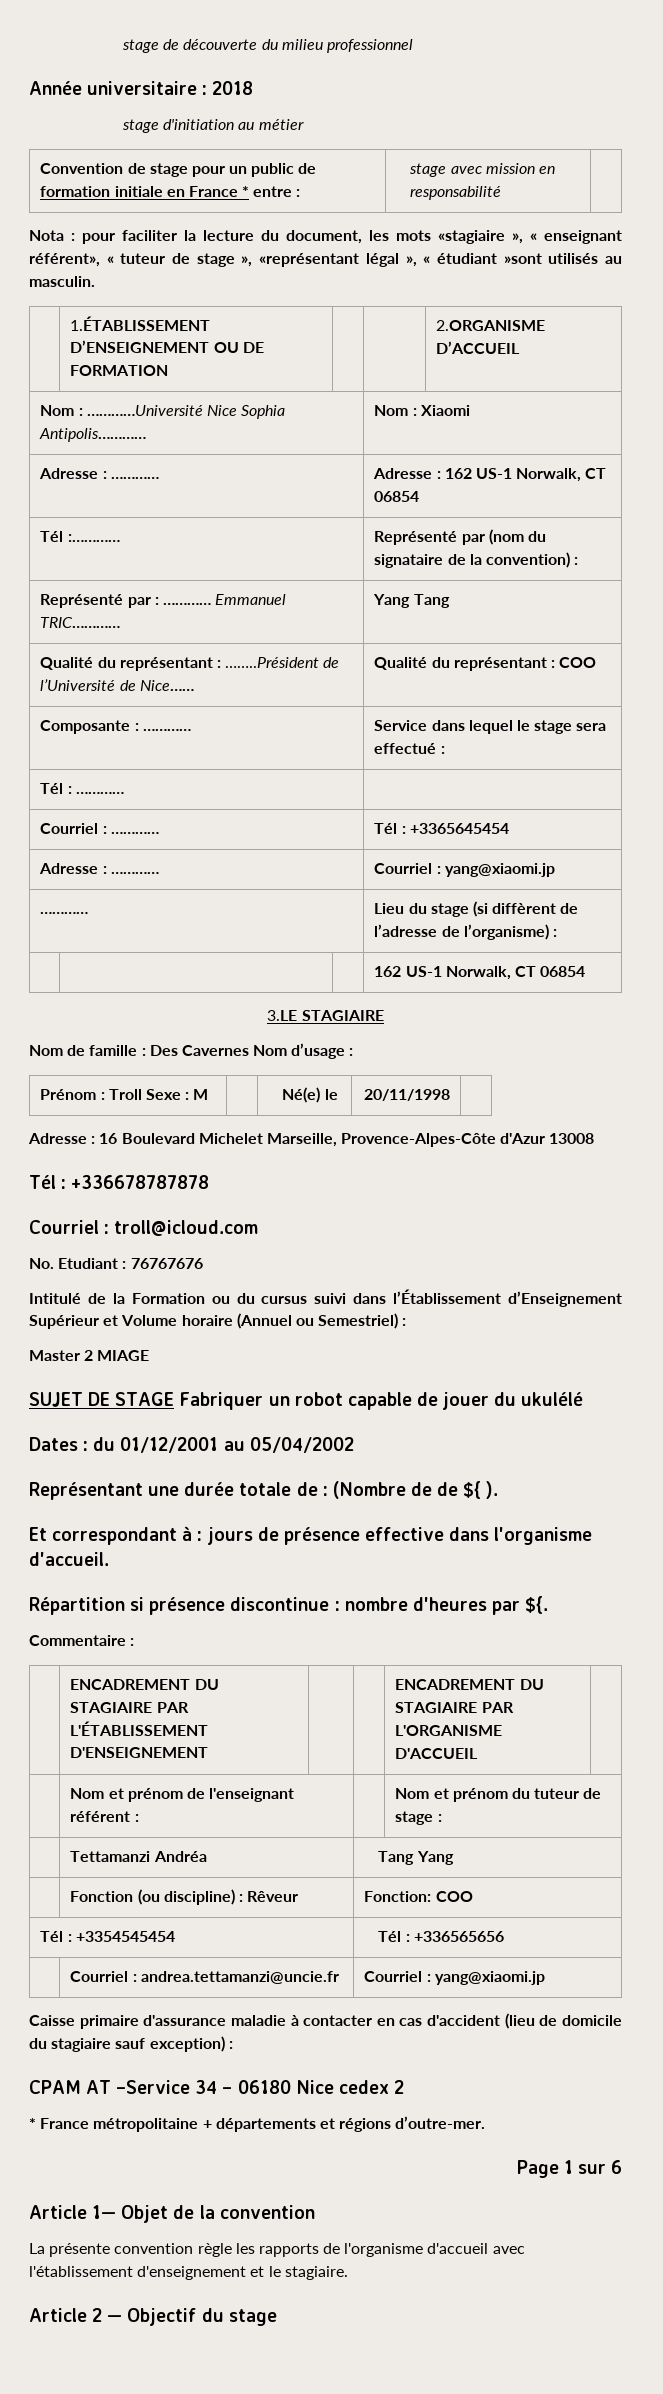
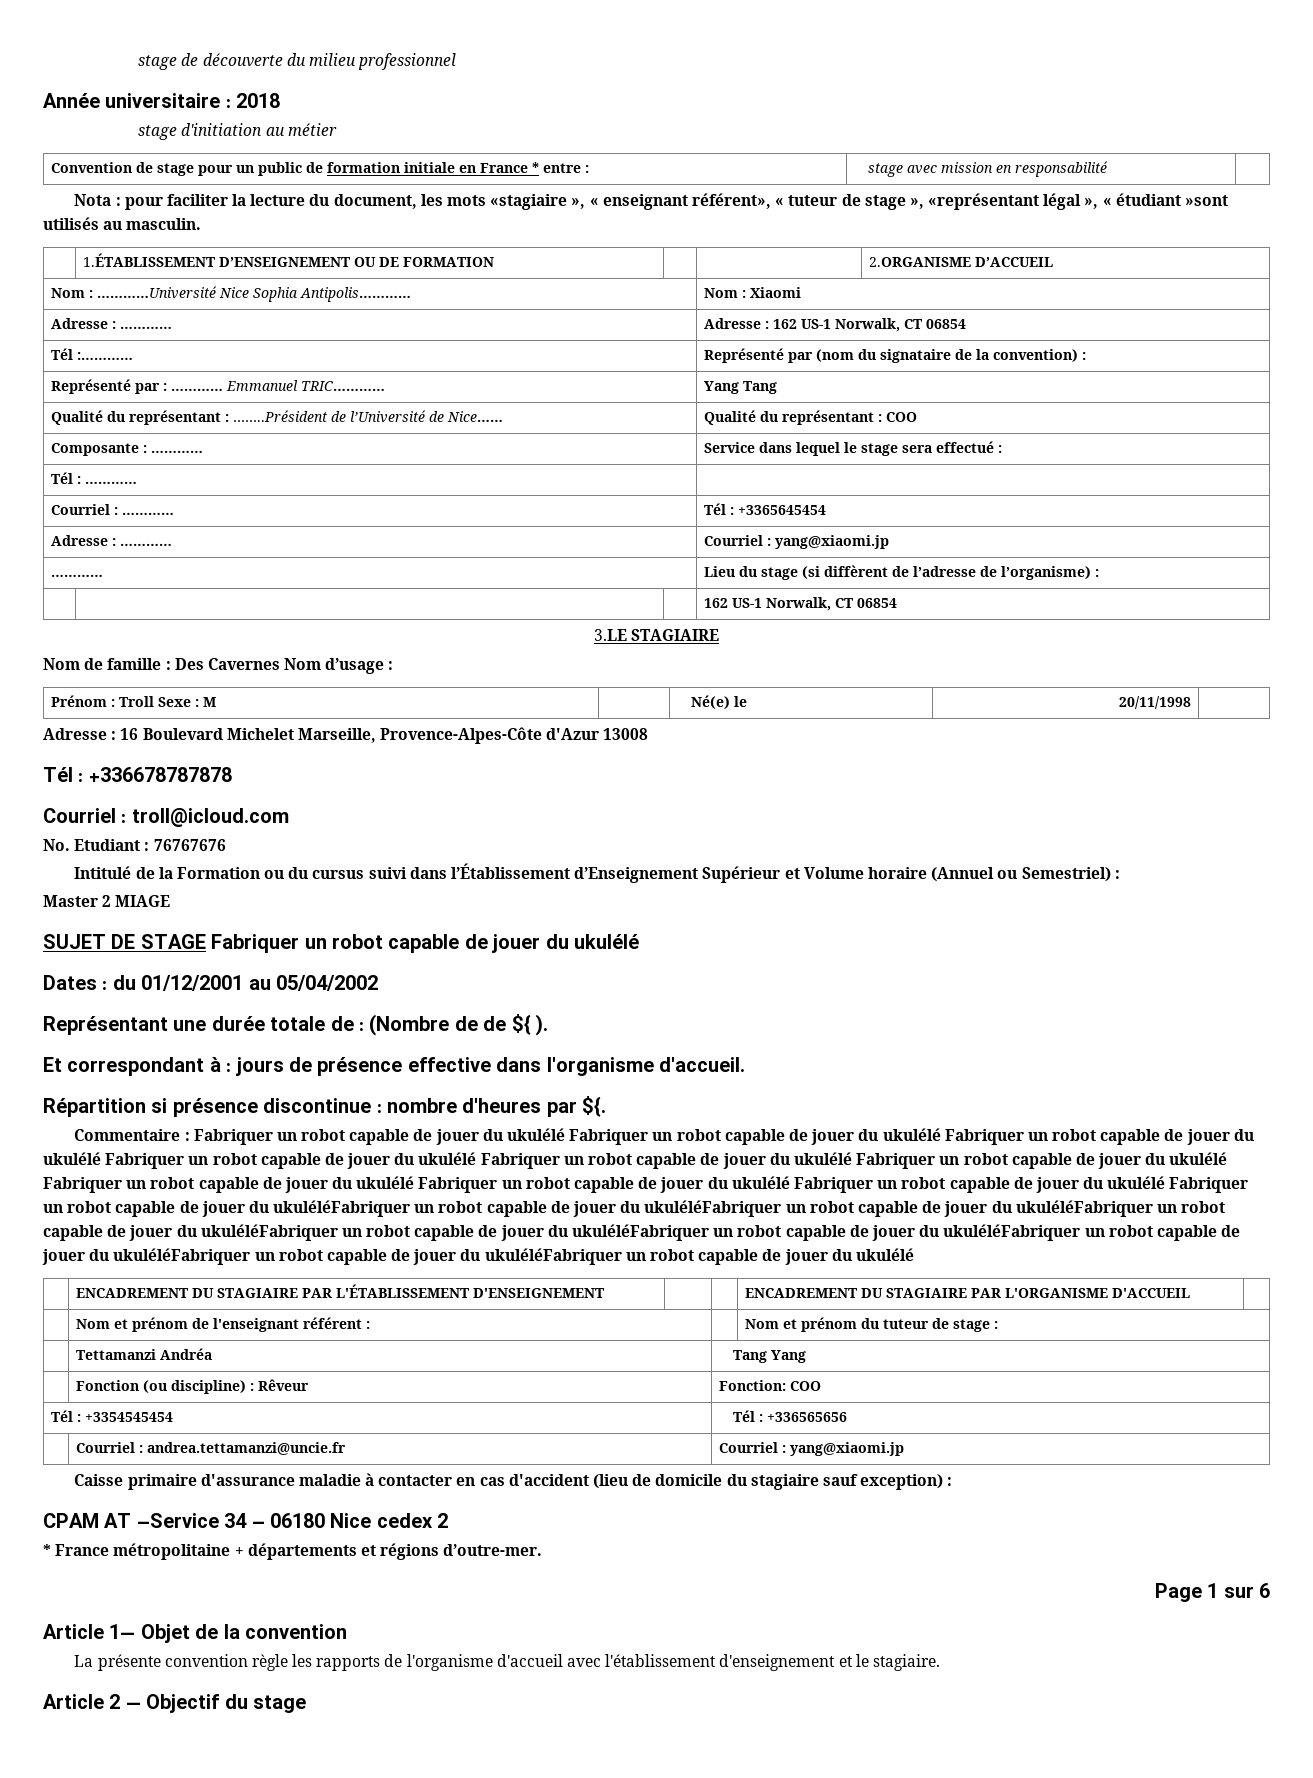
- Commentaire :
+ Commentaire : Fabriquer un robot capable de jouer du ukulélé Fabriquer un robot capable de jouer du ukulélé Fabriquer un robot capable de jouer du ukulélé Fabriquer un robot capable de jouer du ukulélé Fabriquer un robot capable de jouer du ukulélé Fabriquer un robot capable de jouer du ukulélé Fabriquer un robot capable de jouer du ukulélé Fabriquer un robot capable de jouer du ukulélé Fabriquer un robot capable de jouer du ukulélé Fabriquer un robot capable de jouer du ukuléléFabriquer un robot capable de jouer du ukuléléFabriquer un robot capable de jouer du ukuléléFabriquer un robot capable de jouer du ukuléléFabriquer un robot capable de jouer du ukuléléFabriquer un robot capable de jouer du ukuléléFabriquer un robot capable de jouer du ukuléléFabriquer un robot capable de jouer du ukuléléFabriquer un robot capable de jouer du ukulélé

